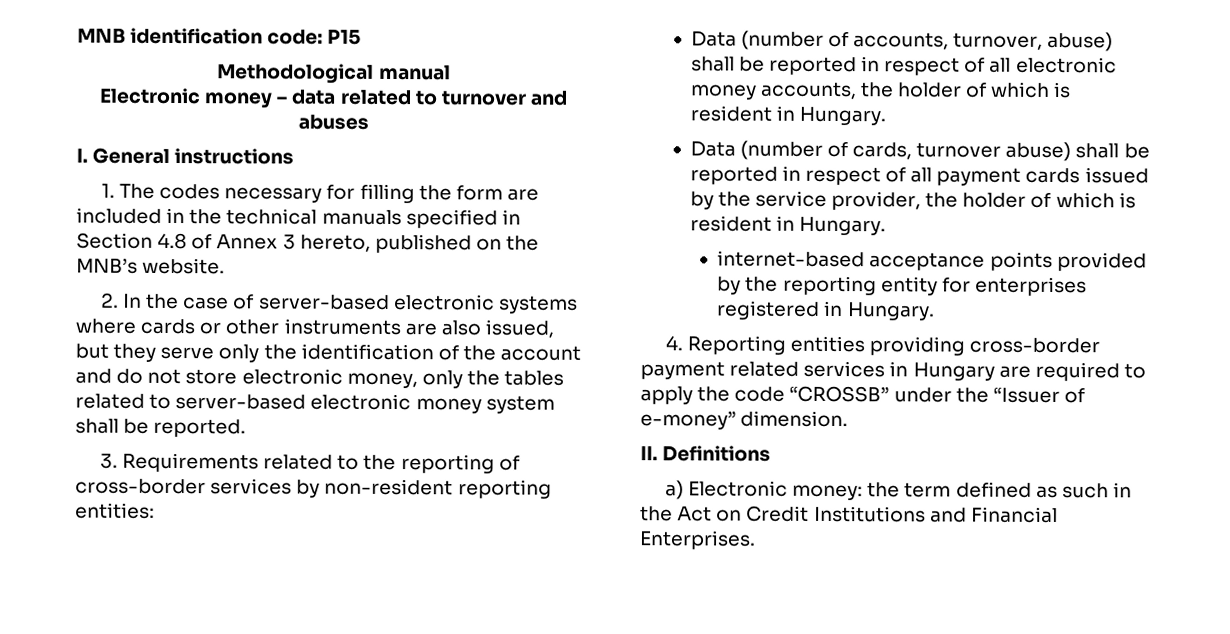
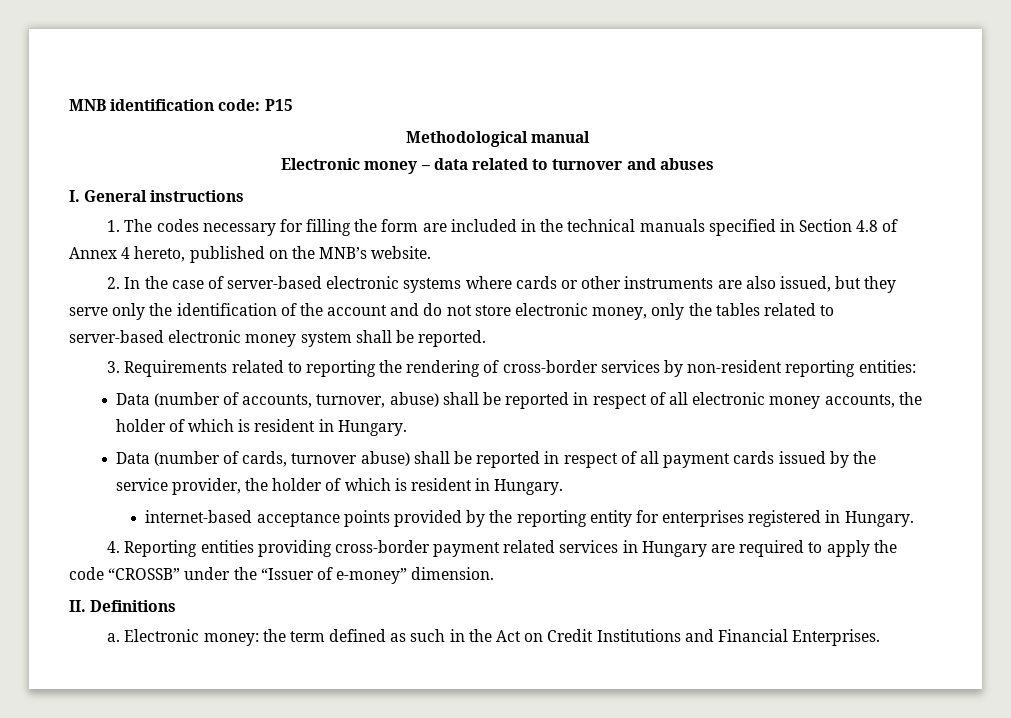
- 1. The codes necessary for filling the form are included in the technical manuals specified in Section 4.8 of Annex 3 hereto, published on the MNB’s website.
+ 1. The codes necessary for filling the form are included in the technical manuals specified in Section 4.8 of Annex 4 hereto, published on the MNB’s website.
- 3. Requirements related to the reporting of cross-border services by non-resident reporting entities:
+ 3. Requirements related to reporting the rendering of cross-border services by non-resident reporting entities:
- a) Electronic money: the term defined as such in the Act on Credit Institutions and Financial Enterprises.
+ a. Electronic money: the term defined as such in the Act on Credit Institutions and Financial Enterprises.

